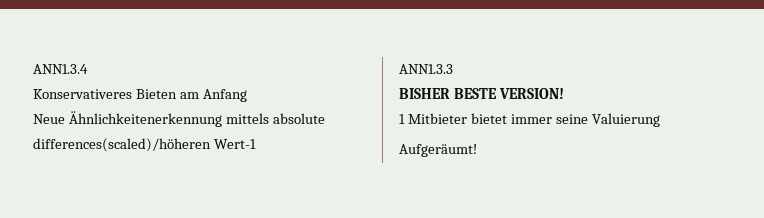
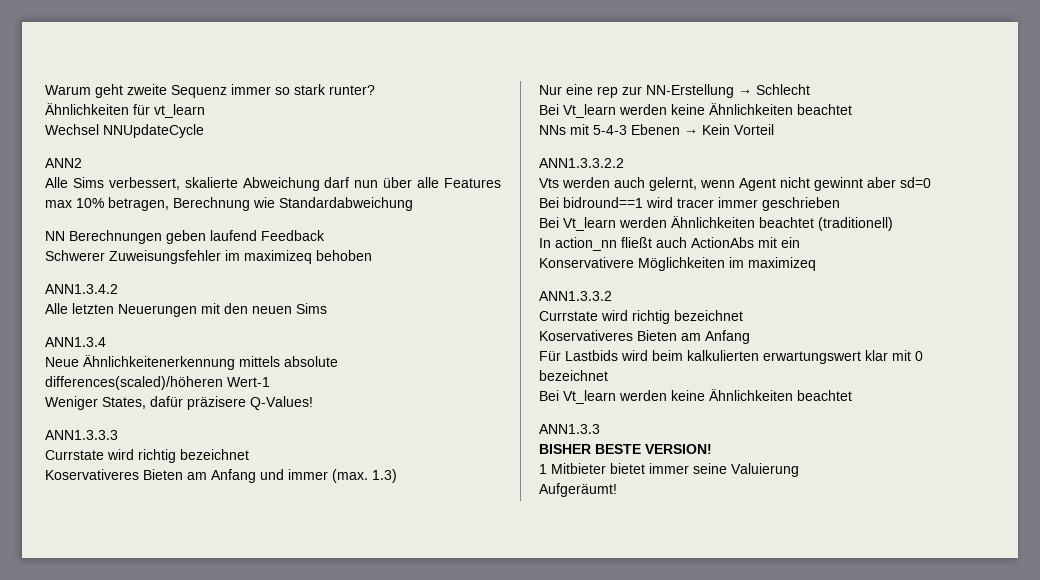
+ Warum geht zweite Sequenz immer so stark runter?
+ Ähnlichkeiten für vt_learn
+ Wechsel NNUpdateCycle
+ ANN2
+ Alle Sims verbessert, skalierte Abweichung darf nun über alle Features max 10% betragen, Berechnung wie Standardabweichung
+ NN Berechnungen geben laufend Feedback
+ Schwerer Zuweisungsfehler im maximizeq behoben
+ ANN1.3.4.2
+ Alle letzten Neuerungen mit den neuen Sims
  ANN1.3.4
- Konservativeres Bieten am Anfang
+ Weniger States, dafür präzisere Q-Values!
+ ANN1.3.3.3
+ Currstate wird richtig bezeichnet
+ Koservativeres Bieten am Anfang und immer (max. 1.3)
+ Nur eine rep zur NN-Erstellung → Schlecht
+ Bei Vt_learn werden keine Ähnlichkeiten beachtet
+ NNs mit 5-4-3 Ebenen → Kein Vorteil
+ ANN1.3.3.2.2
+ Vts werden auch gelernt, wenn Agent nicht gewinnt aber sd=0
+ Bei bidround==1 wird tracer immer geschrieben
+ Bei Vt_learn werden Ähnlichkeiten beachtet (traditionell)
+ In action_nn fließt auch ActionAbs mit ein
+ Konservativere Möglichkeiten im maximizeq
+ ANN1.3.3.2
+ Currstate wird richtig bezeichnet
+ Koservativeres Bieten am Anfang
+ Für Lastbids wird beim kalkulierten erwartungswert klar mit 0 bezeichnet
+ Bei Vt_learn werden keine Ähnlichkeiten beachtet

